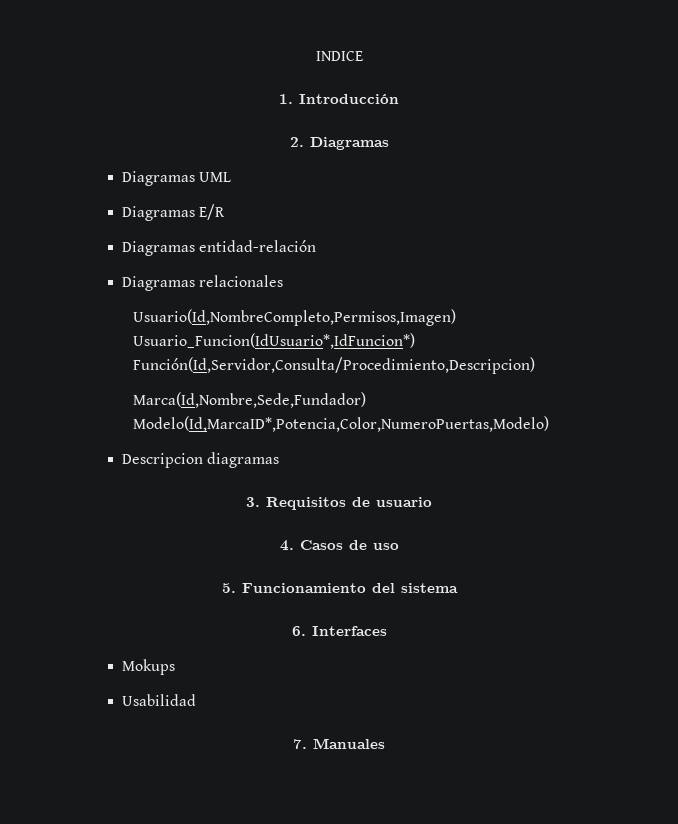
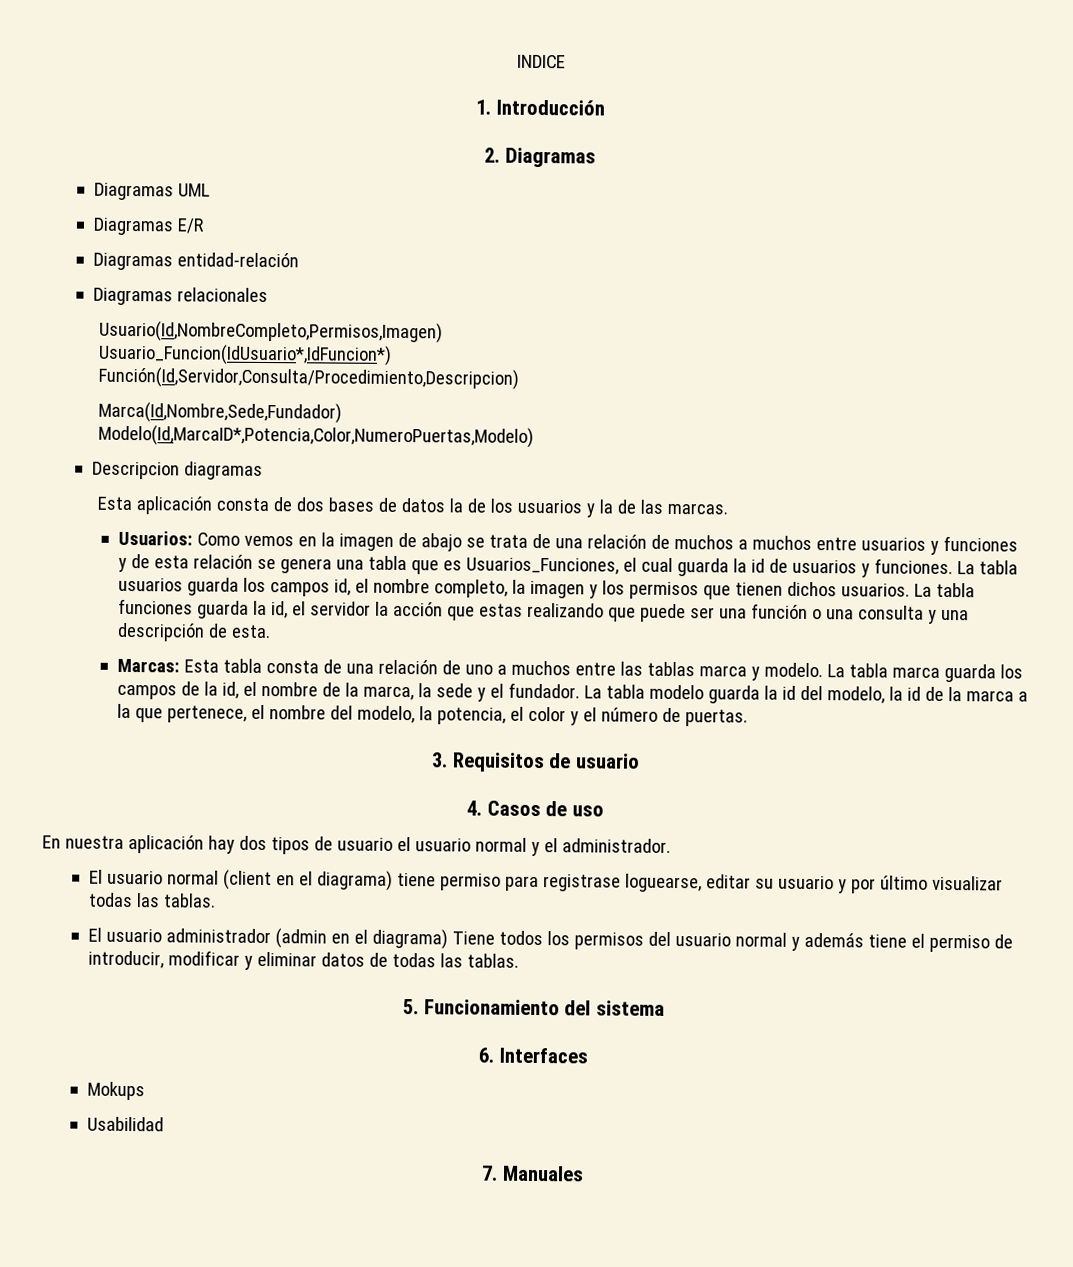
+ Esta aplicación consta de dos bases de datos la de los usuarios y la de las marcas.
+ Usuarios: Como vemos en la imagen de abajo se trata de una relación de muchos a muchos entre usuarios y funciones y de esta relación se genera una tabla que es Usuarios_Funciones, el cual guarda la id de usuarios y funciones. La tabla usuarios guarda los campos id, el nombre completo, la imagen y los permisos que tienen dichos usuarios. La tabla funciones guarda la id, el servidor la acción que estas realizando que puede ser una función o una consulta y una descripción de esta.
+ Marcas: Esta tabla consta de una relación de uno a muchos entre las tablas marca y modelo. La tabla marca guarda los campos de la id, el nombre de la marca, la sede y el fundador. La tabla modelo guarda la id del modelo, la id de la marca a la que pertenece, el nombre del modelo, la potencia, el color y el número de puertas.
+ En nuestra aplicación hay dos tipos de usuario el usuario normal y el administrador.
+ El usuario normal (client en el diagrama) tiene permiso para registrase loguearse, editar su usuario y por último visualizar todas las tablas.
+ El usuario administrador (admin en el diagrama) Tiene todos los permisos del usuario normal y además tiene el permiso de introducir, modificar y eliminar datos de todas las tablas.

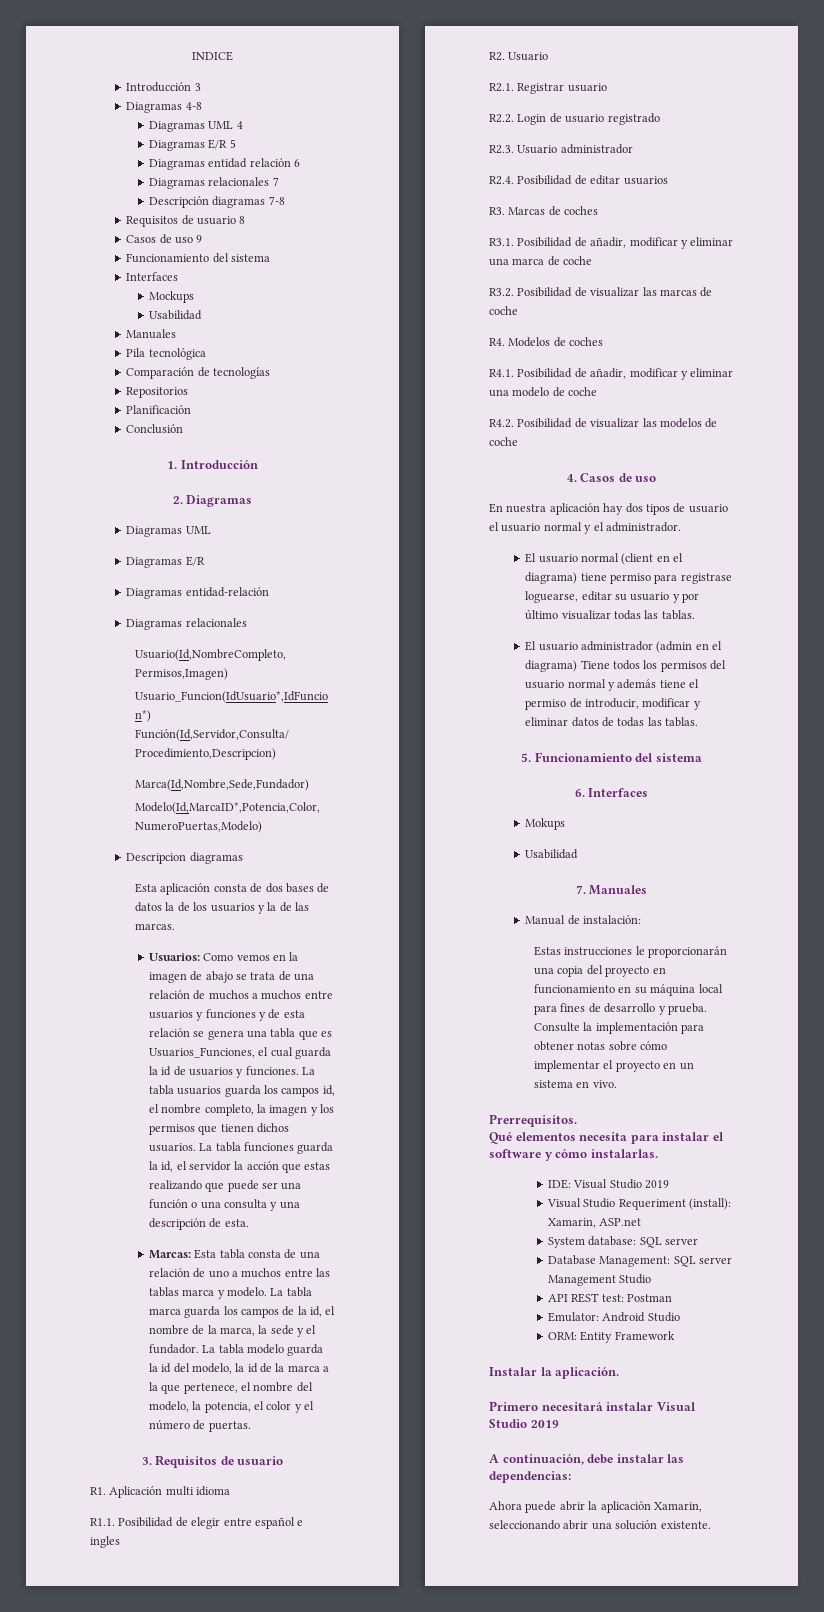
+ Introducción 3
+ Diagramas 4-8
+ Diagramas UML 4
+ Diagramas E/R 5
+ Diagramas entidad relación 6
+ Diagramas relacionales 7
+ Descripción diagramas 7-8
+ Requisitos de usuario 8
+ Casos de uso 9
+ Funcionamiento del sistema
+ Interfaces
+ Mockups
+ Usabilidad
+ Manuales
+ Pila tecnológica
+ Comparación de tecnologías
+ Repositorios
+ Planificación
+ Conclusión
+ R1. Aplicación multi idioma
+ R1.1. Posibilidad de elegir entre español e ingles
+ R2. Usuario
+ R2.1. Registrar usuario
+ R2.2. Login de usuario registrado
+ R2.3. Usuario administrador
+ R2.4. Posibilidad de editar usuarios
+ R3. Marcas de coches
+ R3.1. Posibilidad de añadir, modificar y eliminar una marca de coche
+ R3.2. Posibilidad de visualizar las marcas de coche
+ R4. Modelos de coches
+ R4.1. Posibilidad de añadir, modificar y eliminar una modelo de coche
+ R4.2. Posibilidad de visualizar las modelos de coche
+ Manual de instalación:
+ Estas instrucciones le proporcionarán una copia del proyecto en funcionamiento en su máquina local para fines de desarrollo y prueba. Consulte la implementación para obtener notas sobre cómo implementar el proyecto en un sistema en vivo.
+ Prerrequisitos.
+ Qué elementos necesita para instalar el software y cómo instalarlas.
+ IDE: Visual Studio 2019
+ Visual Studio Requeriment (install): Xamarin, ASP.net
+ System database: SQL server
+ Database Management: SQL server Management Studio
+ API REST test: Postman
+ Emulator: Android Studio
+ ORM: Entity Framework
+ Instalar la aplicación.
+ Primero necesitará instalar Visual Studio 2019
+ A continuación, debe instalar las dependencias:
+ Ahora puede abrir la aplicación Xamarin, seleccionando abrir una solución existente.

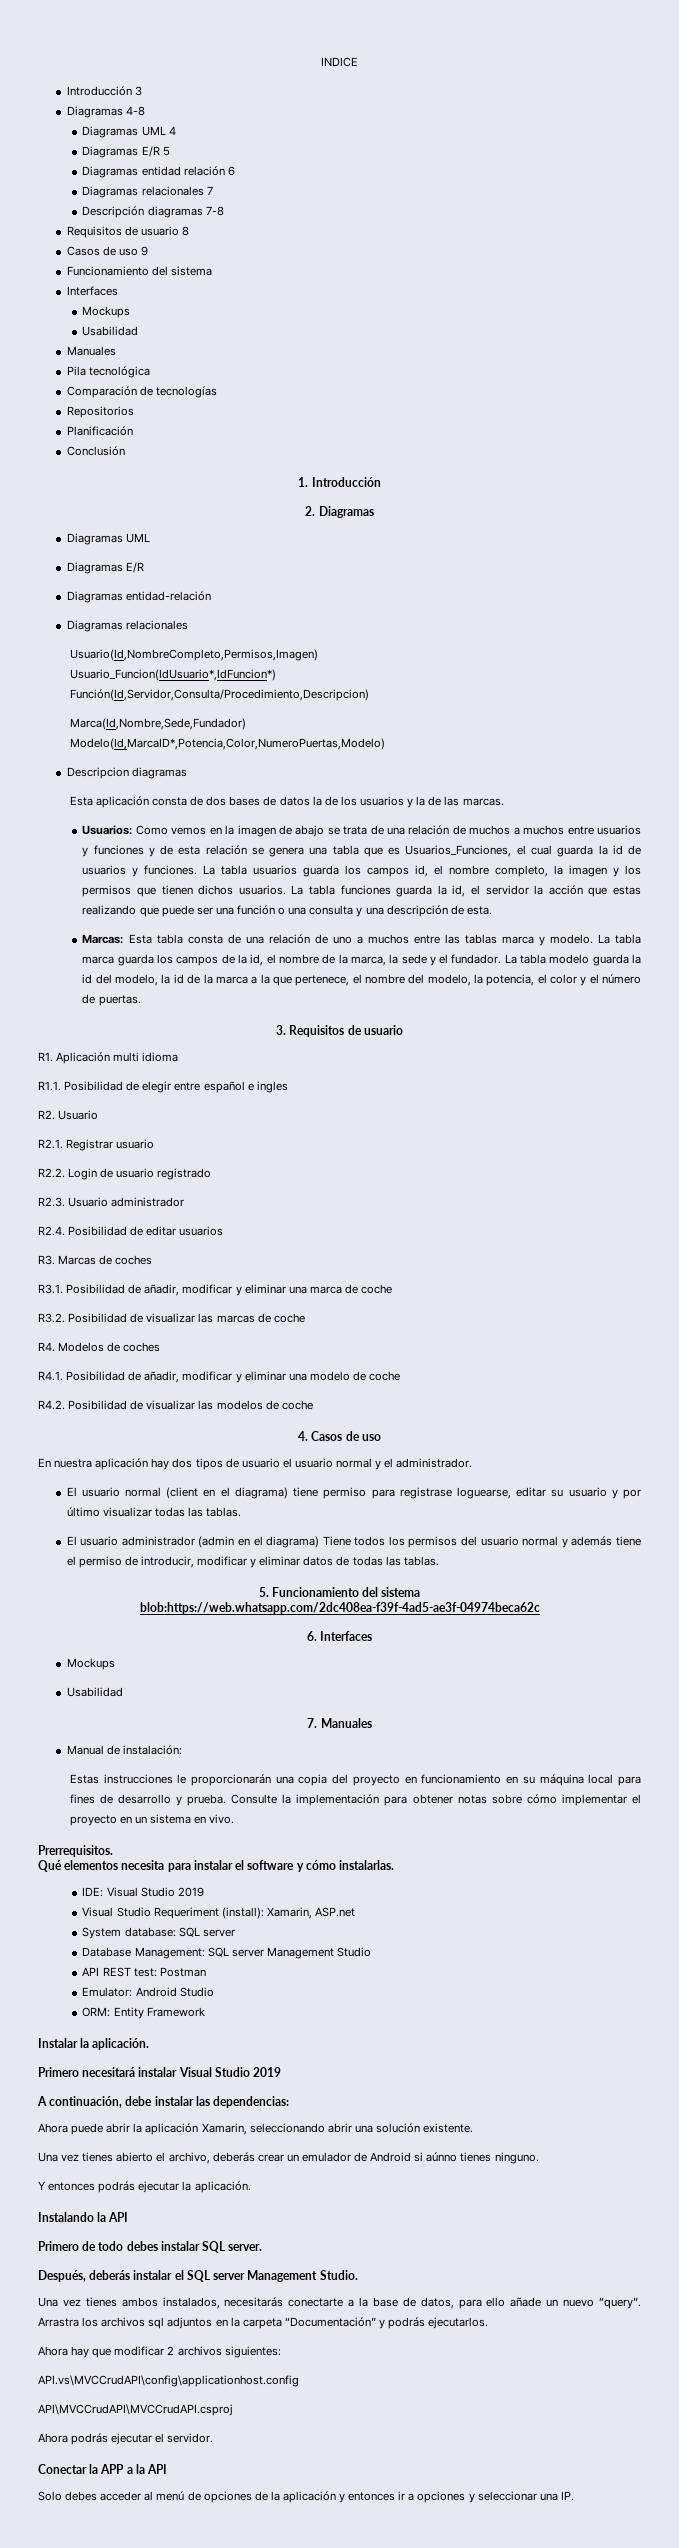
+ blob:https://web.whatsapp.com/2dc408ea-f39f-4ad5-ae3f-04974beca62c
  6. Interfaces
- Mokups
+ Mockups
+ Una vez tienes abierto el archivo, deberás crear un emulador de Android si aúnno tienes ninguno.
+ Y entonces podrás ejecutar la aplicación.
+ Instalando la API
+ Primero de todo debes instalar SQL server.
+ Después, deberás instalar el SQL server Management Studio.
+ Una vez tienes ambos instalados, necesitarás conectarte a la base de datos, para ello añade un nuevo “query”. Arrastra los archivos sql adjuntos en la carpeta “Documentación” y podrás ejecutarlos.
+ Ahora hay que modificar 2 archivos siguientes:
+ API.vs\MVCCrudAPI\config\applicationhost.config
+ API\MVCCrudAPI\MVCCrudAPI.csproj
+ Ahora podrás ejecutar el servidor.
+ Conectar la APP a la API
+ Solo debes acceder al menú de opciones de la aplicación y entonces ir a opciones y seleccionar una IP.

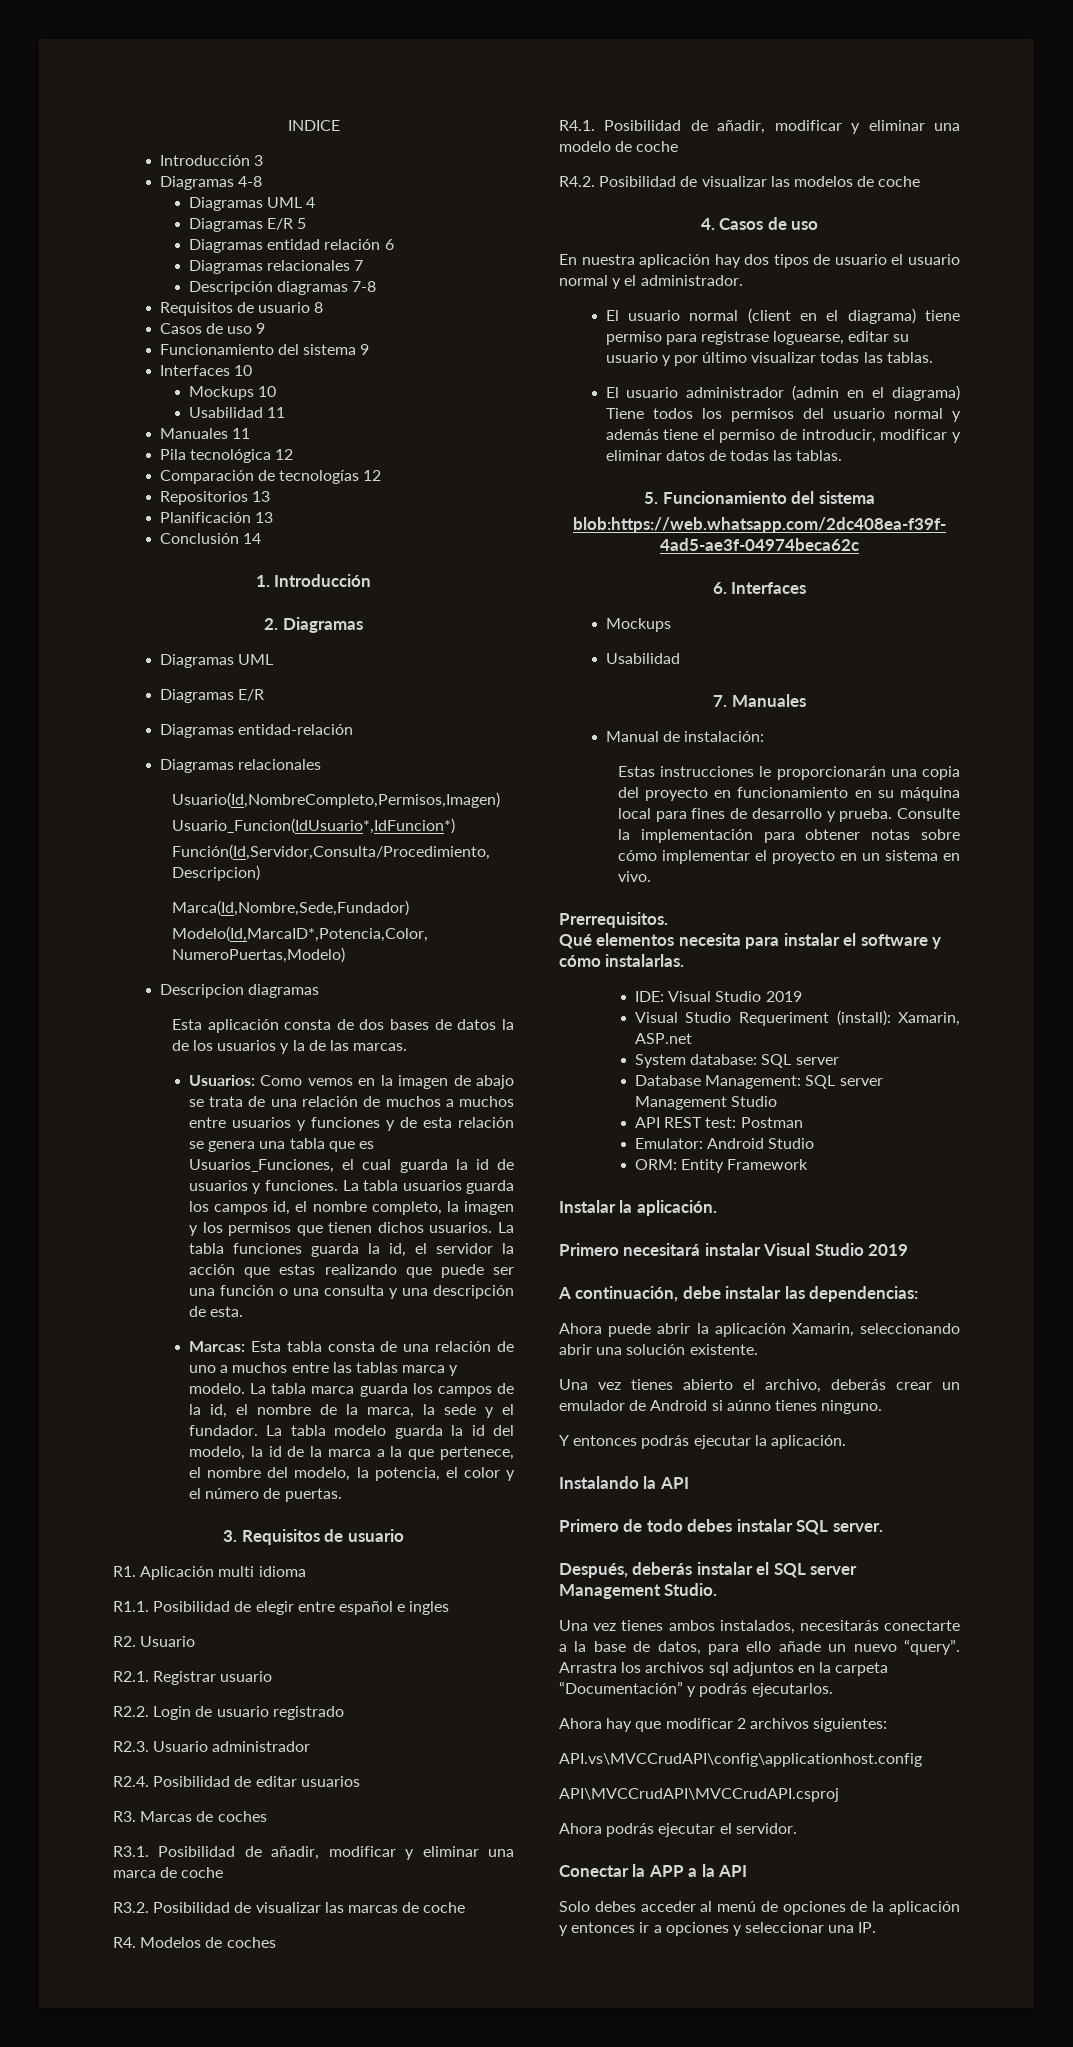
  Casos de uso 9
- Funcionamiento del sistema
- Interfaces
- Mockups
- Usabilidad
- Manuales
+ Funcionamiento del sistema 9
+ Interfaces 10
+ Mockups 10
+ Usabilidad 11
+ Manuales 11
- Pila tecnológica
+ Pila tecnológica 12
- Comparación de tecnologías
+ Comparación de tecnologías 12
- Repositorios
+ Repositorios 13
- Planificación
+ Planificación 13
- Conclusión
+ Conclusión 14

